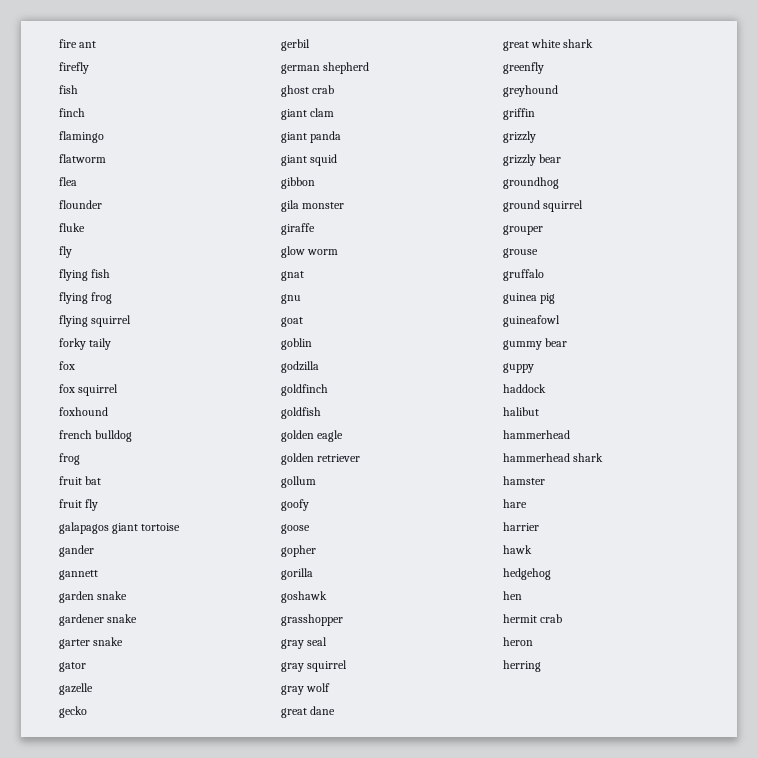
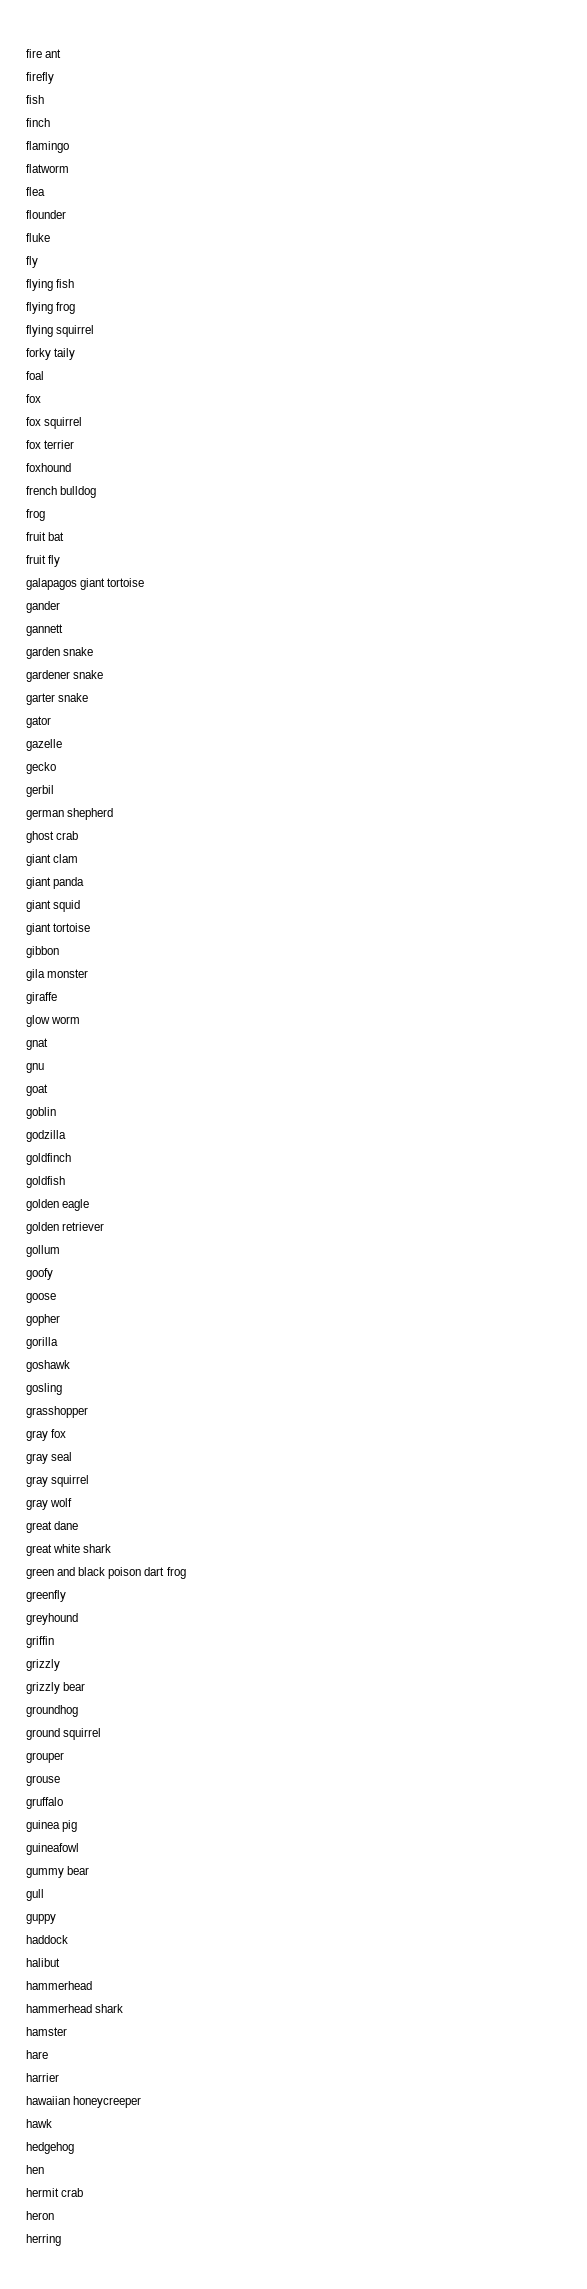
+ foal
+ fox terrier
  giant squid
+ giant tortoise
+ gosling
+ gray fox
+ green and black poison dart frog
+ gull
+ hawaiian honeycreeper

